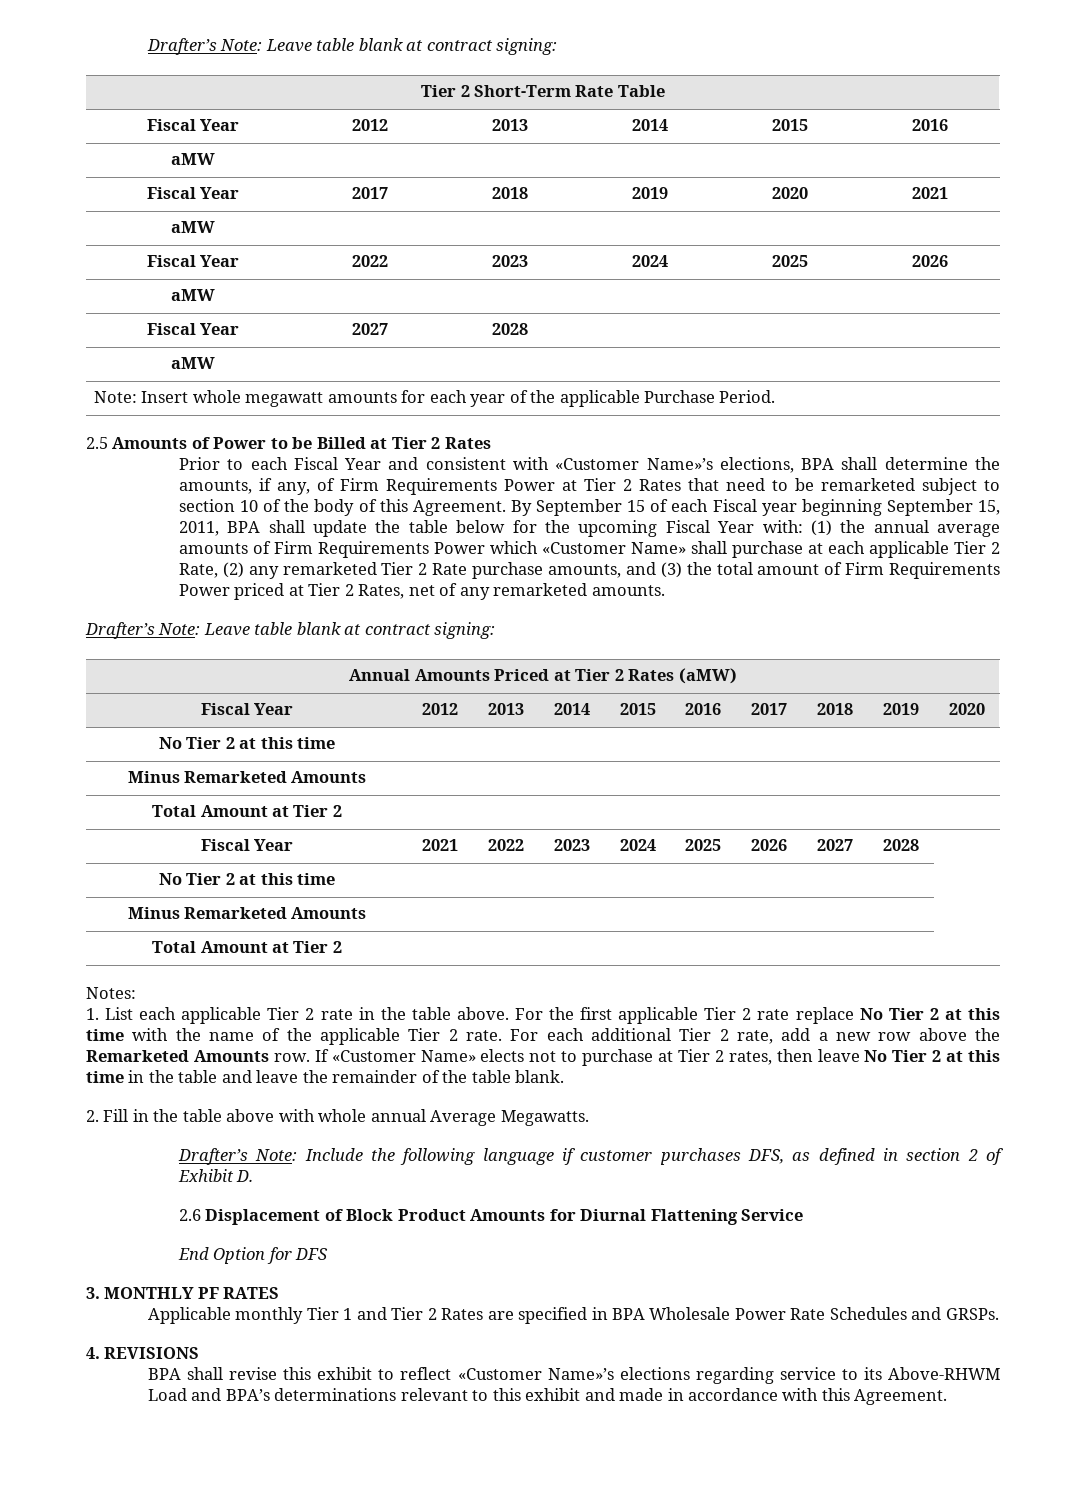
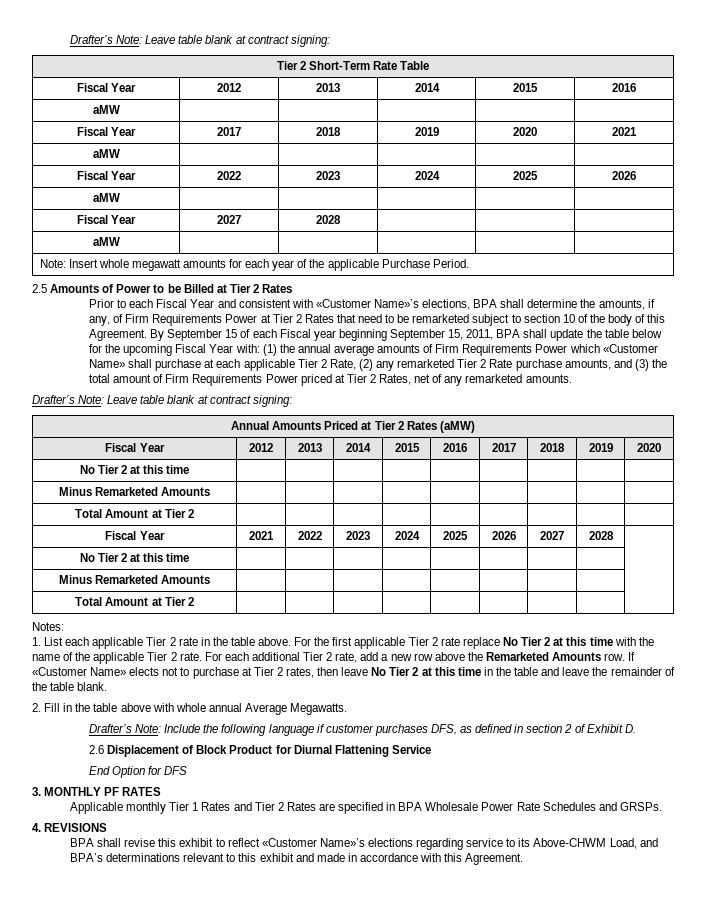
- 2.6 Displacement of Block Product Amounts for Diurnal Flattening Service
+ 2.6 Displacement of Block Product for Diurnal Flattening Service
- Applicable monthly Tier 1 and Tier 2 Rates are specified in BPA Wholesale Power Rate Schedules and GRSPs.
+ Applicable monthly Tier 1 Rates and Tier 2 Rates are specified in BPA Wholesale Power Rate Schedules and GRSPs.
- BPA shall revise this exhibit to reflect «Customer Name»’s elections regarding service to its Above-RHWM Load and BPA’s determinations relevant to this exhibit and made in accordance with this Agreement.
+ BPA shall revise this exhibit to reflect «Customer Name»’s elections regarding service to its Above-CHWM Load, and BPA’s determinations relevant to this exhibit and made in accordance with this Agreement.

